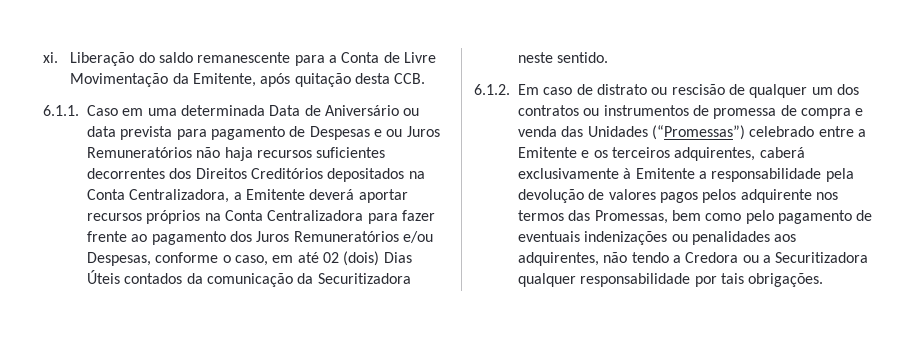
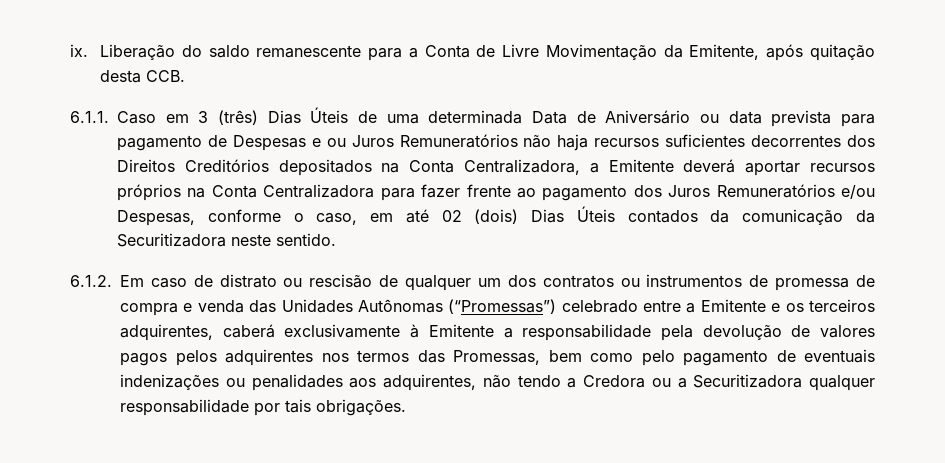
- xi.
+ ix.
- 6.1.1. Caso em uma determinada Data de Aniversário ou data prevista para pagamento de Despesas e ou Juros Remuneratórios não haja recursos suficientes decorrentes dos Direitos Creditórios depositados na Conta Centralizadora, a Emitente deverá aportar recursos próprios na Conta Centralizadora para fazer frente ao pagamento dos Juros Remuneratórios e/ou Despesas, conforme o caso, em até 02 (dois) Dias Úteis contados da comunicação da Securitizadora neste sentido.
+ 6.1.1. Caso em 3 (três) Dias Úteis de uma determinada Data de Aniversário ou data prevista para pagamento de Despesas e ou Juros Remuneratórios não haja recursos suficientes decorrentes dos Direitos Creditórios depositados na Conta Centralizadora, a Emitente deverá aportar recursos próprios na Conta Centralizadora para fazer frente ao pagamento dos Juros Remuneratórios e/ou Despesas, conforme o caso, em até 02 (dois) Dias Úteis contados da comunicação da Securitizadora neste sentido.
- 6.1.2. Em caso de distrato ou rescisão de qualquer um dos contratos ou instrumentos de promessa de compra e venda das Unidades (“Promessas”) celebrado entre a Emitente e os terceiros adquirentes, caberá exclusivamente à Emitente a responsabilidade pela devolução de valores pagos pelos adquirente nos termos das Promessas, bem como pelo pagamento de eventuais indenizações ou penalidades aos adquirentes, não tendo a Credora ou a Securitizadora qualquer responsabilidade por tais obrigações.
+ 6.1.2. Em caso de distrato ou rescisão de qualquer um dos contratos ou instrumentos de promessa de compra e venda das Unidades Autônomas (“Promessas”) celebrado entre a Emitente e os terceiros adquirentes, caberá exclusivamente à Emitente a responsabilidade pela devolução de valores pagos pelos adquirentes nos termos das Promessas, bem como pelo pagamento de eventuais indenizações ou penalidades aos adquirentes, não tendo a Credora ou a Securitizadora qualquer responsabilidade por tais obrigações.

